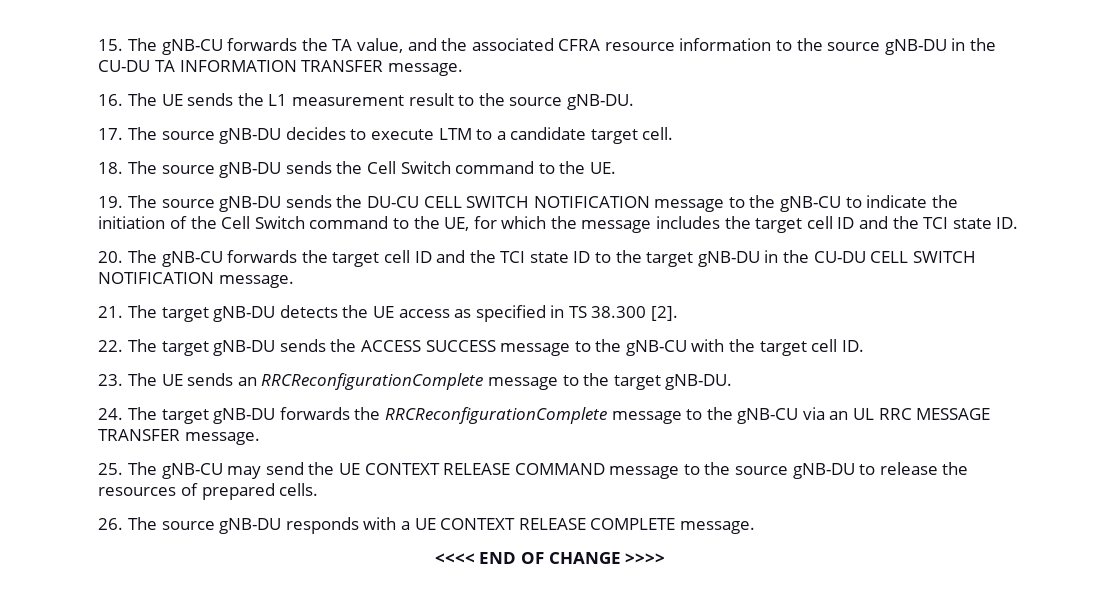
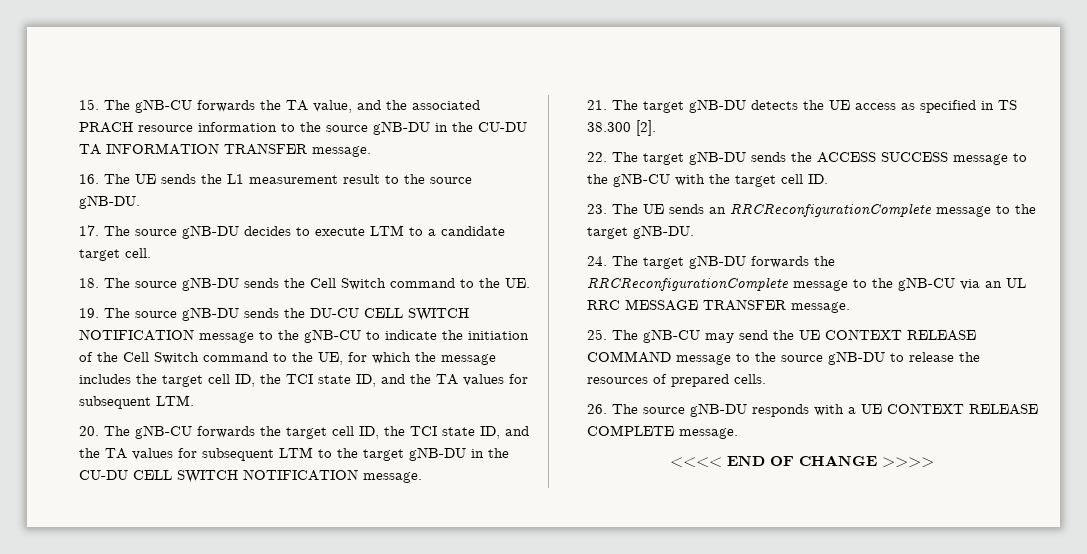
- 15. The gNB-CU forwards the TA value, and the associated CFRA resource information to the source gNB-DU in the CU-DU TA INFORMATION TRANSFER message.
+ 15. The gNB-CU forwards the TA value, and the associated PRACH resource information to the source gNB-DU in the CU-DU TA INFORMATION TRANSFER message.
- 19. The source gNB-DU sends the DU-CU CELL SWITCH NOTIFICATION message to the gNB-CU to indicate the initiation of the Cell Switch command to the UE, for which the message includes the target cell ID and the TCI state ID.
+ 19. The source gNB-DU sends the DU-CU CELL SWITCH NOTIFICATION message to the gNB-CU to indicate the initiation of the Cell Switch command to the UE, for which the message includes the target cell ID, the TCI state ID, and the TA values for subsequent LTM.
- 20. The gNB-CU forwards the target cell ID and the TCI state ID to the target gNB-DU in the CU-DU CELL SWITCH NOTIFICATION message.
+ 20. The gNB-CU forwards the target cell ID, the TCI state ID, and the TA values for subsequent LTM to the target gNB-DU in the CU-DU CELL SWITCH NOTIFICATION message.

